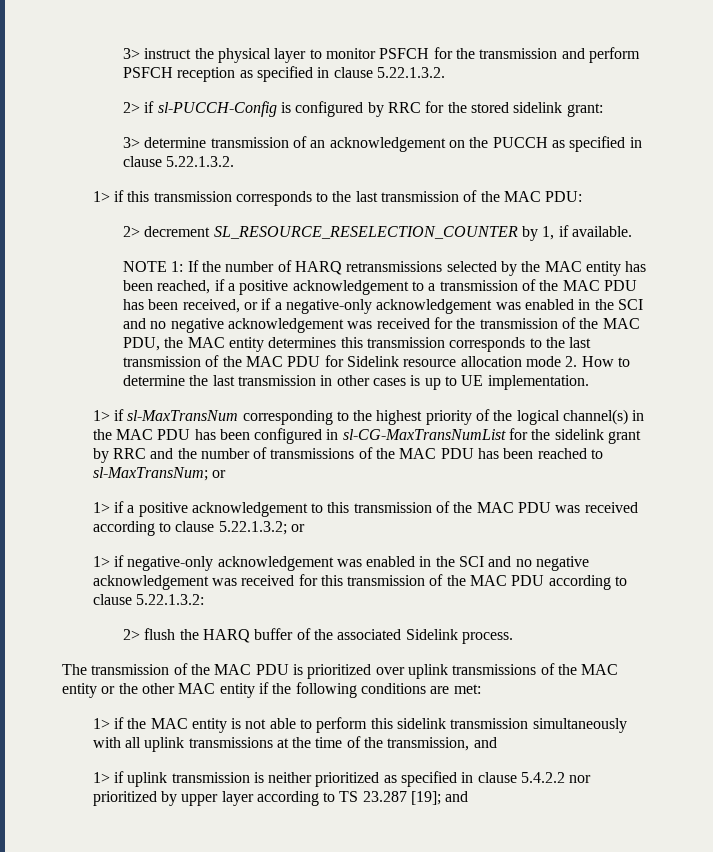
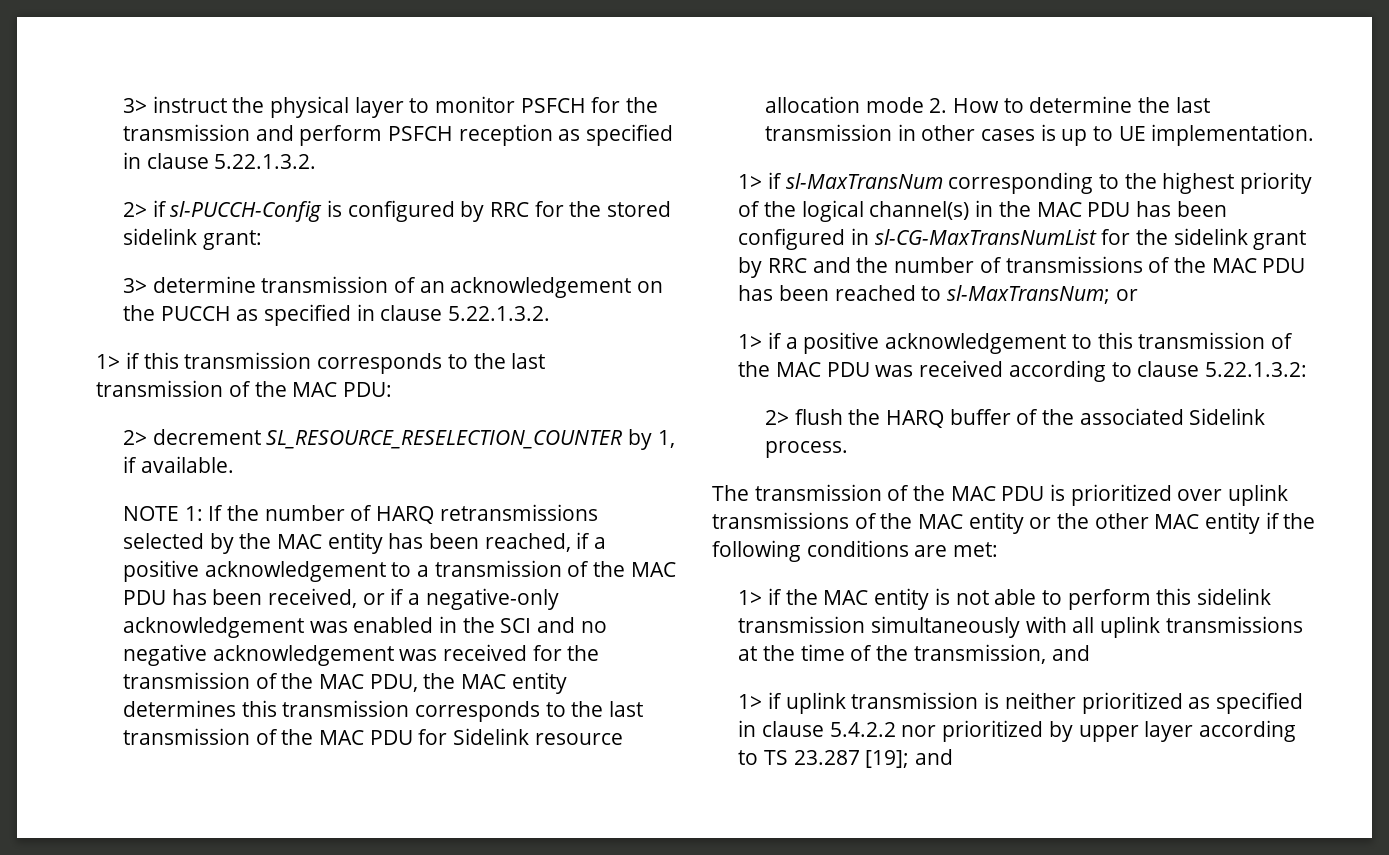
- 1> if a positive acknowledgement to this transmission of the MAC PDU was received according to clause 5.22.1.3.2; or
- 1> if negative-only acknowledgement was enabled in the SCI and no negative acknowledgement was received for this transmission of the MAC PDU according to clause 5.22.1.3.2:
+ 1> if a positive acknowledgement to this transmission of the MAC PDU was received according to clause 5.22.1.3.2:

